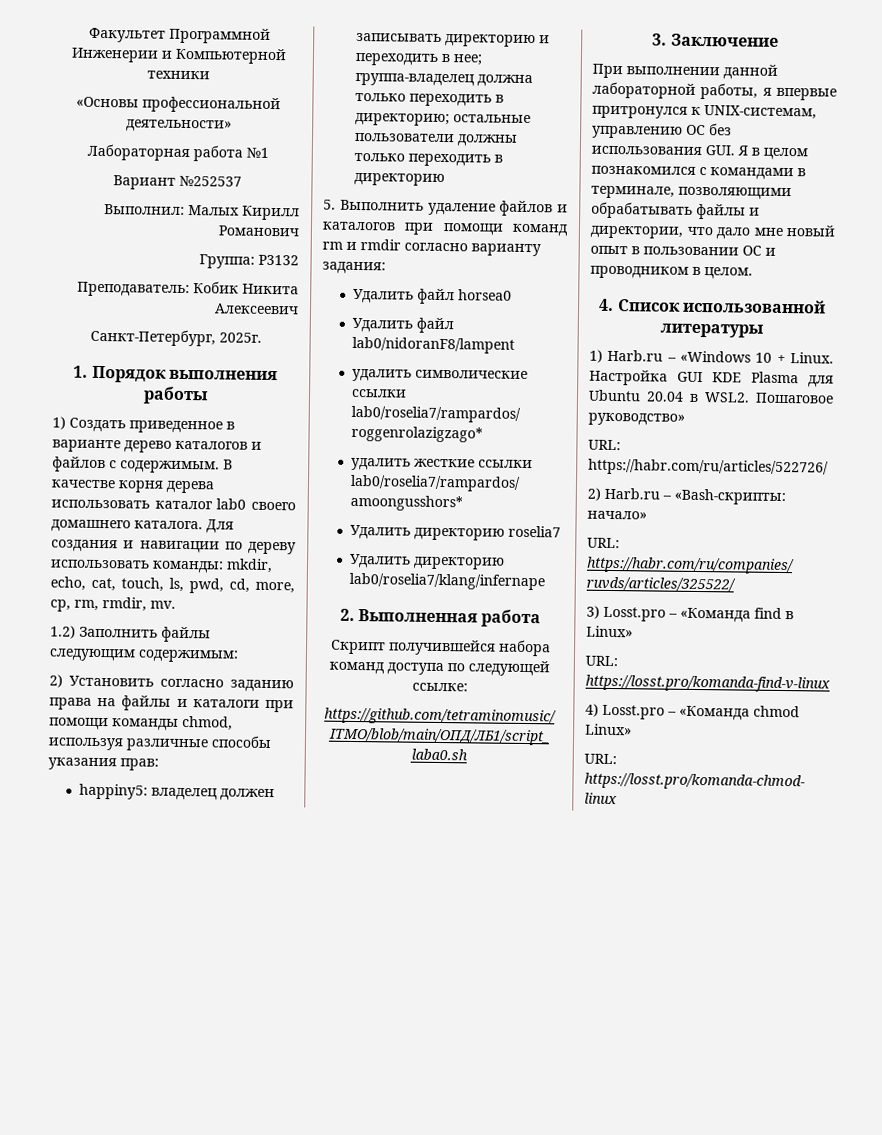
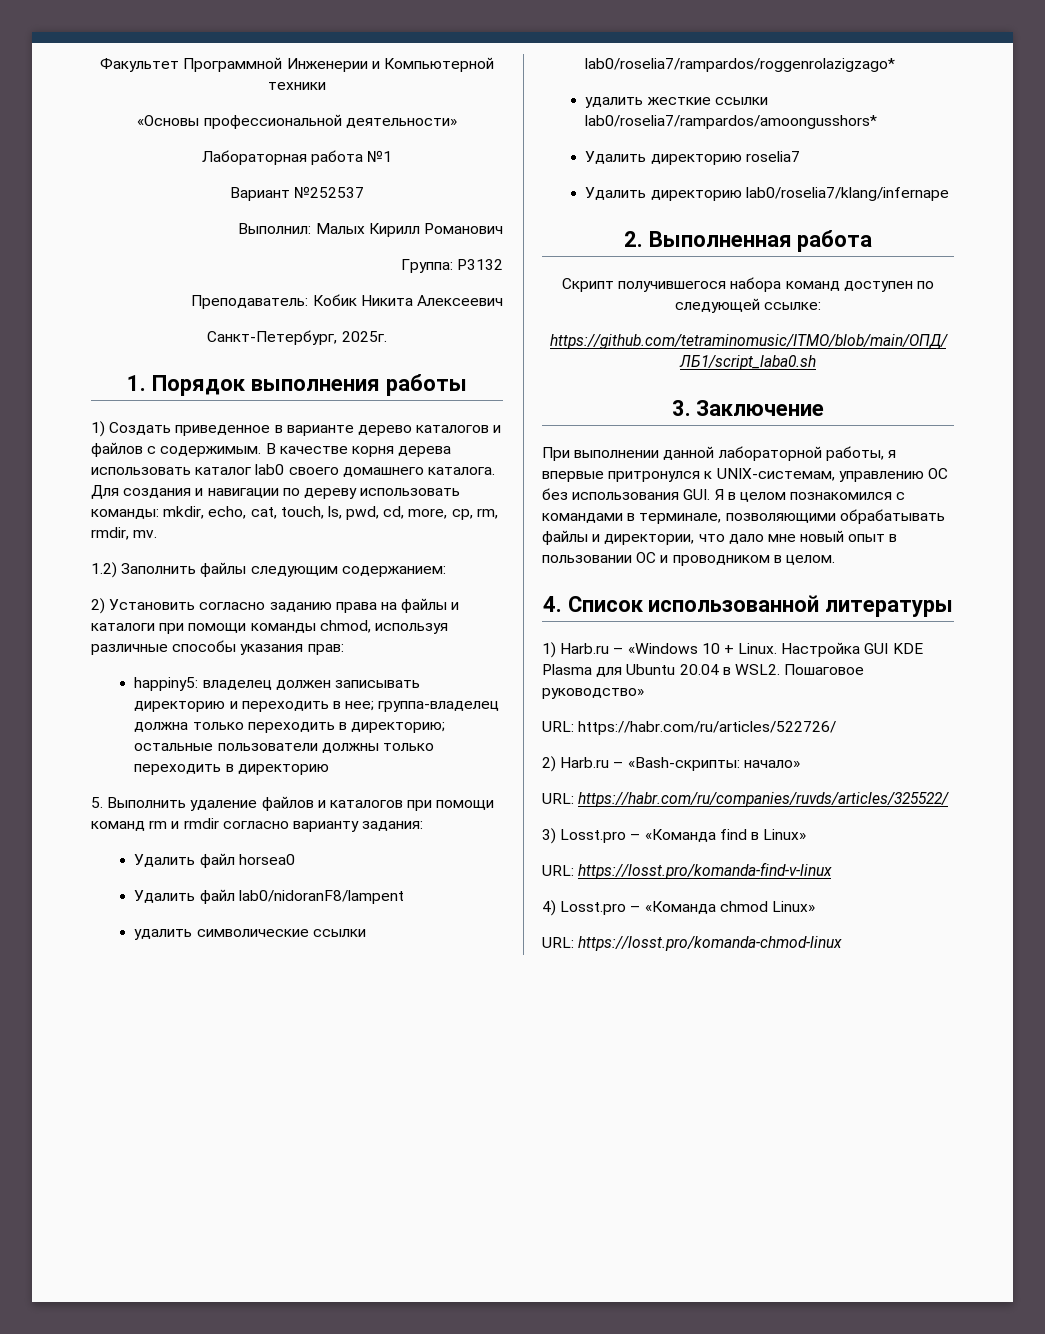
- 1.2) Заполнить файлы следующим содержимым:
+ 1.2) Заполнить файлы следующим содержанием:
- Скрипт получившейся набора команд доступа по следующей ссылке:
+ Скрипт получившегося набора команд доступен по следующей ссылке:

